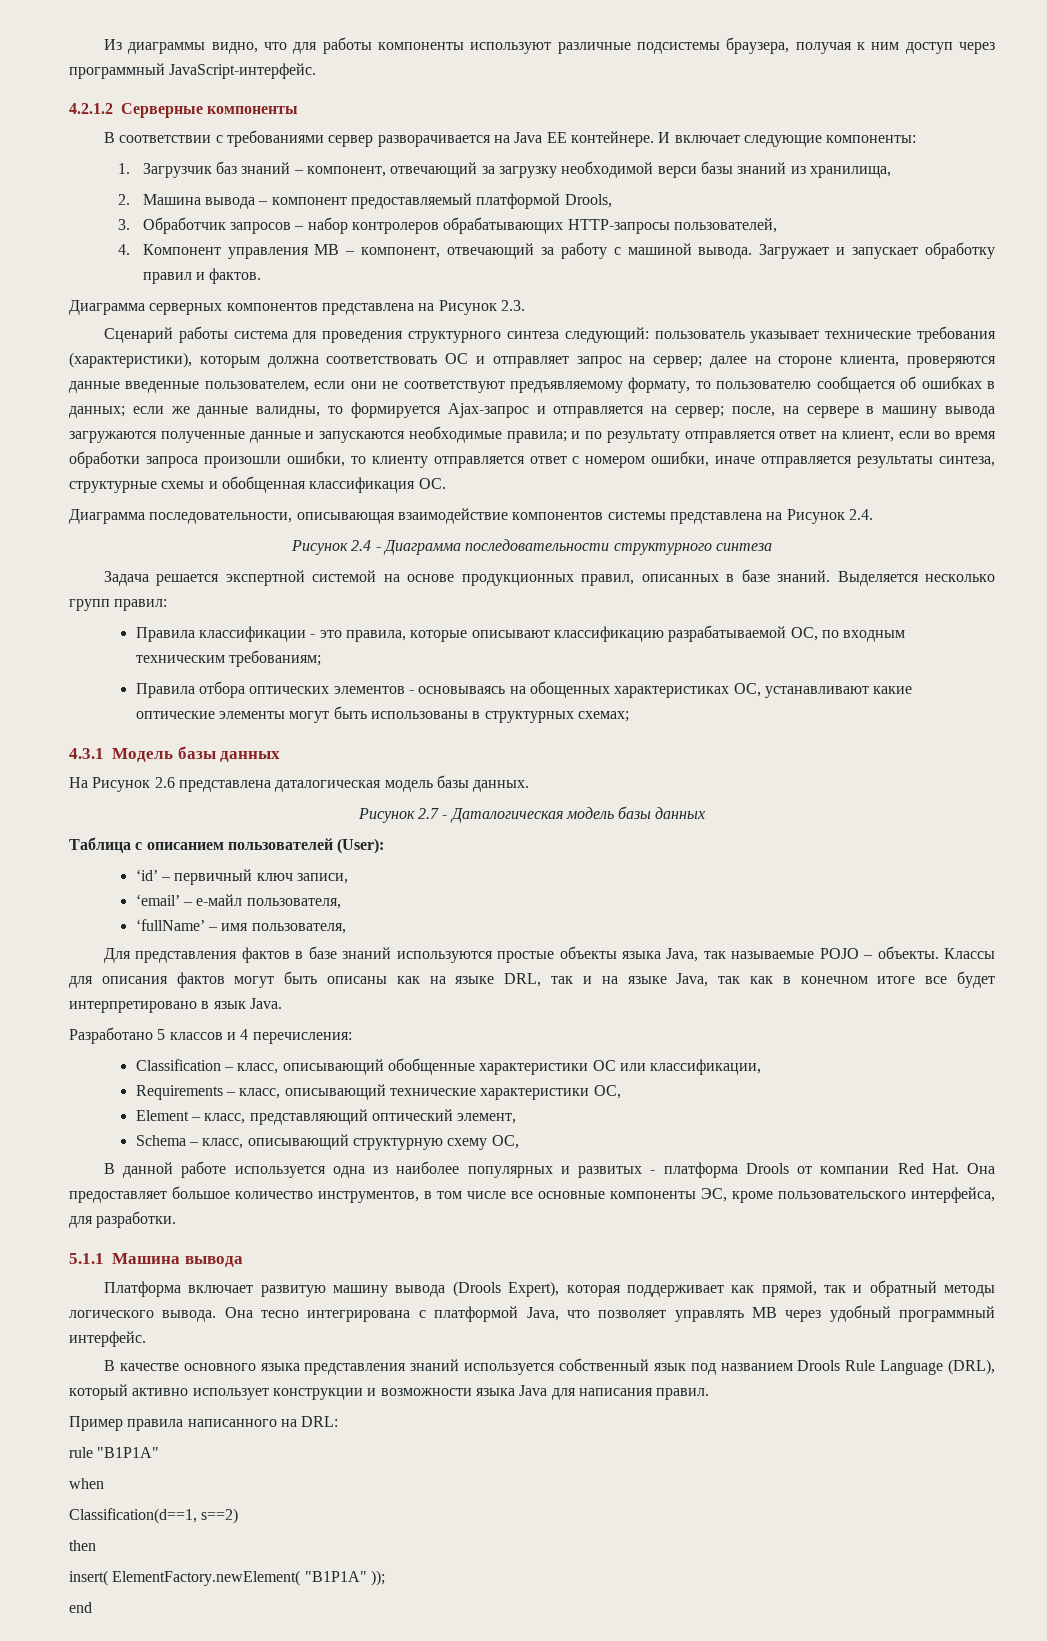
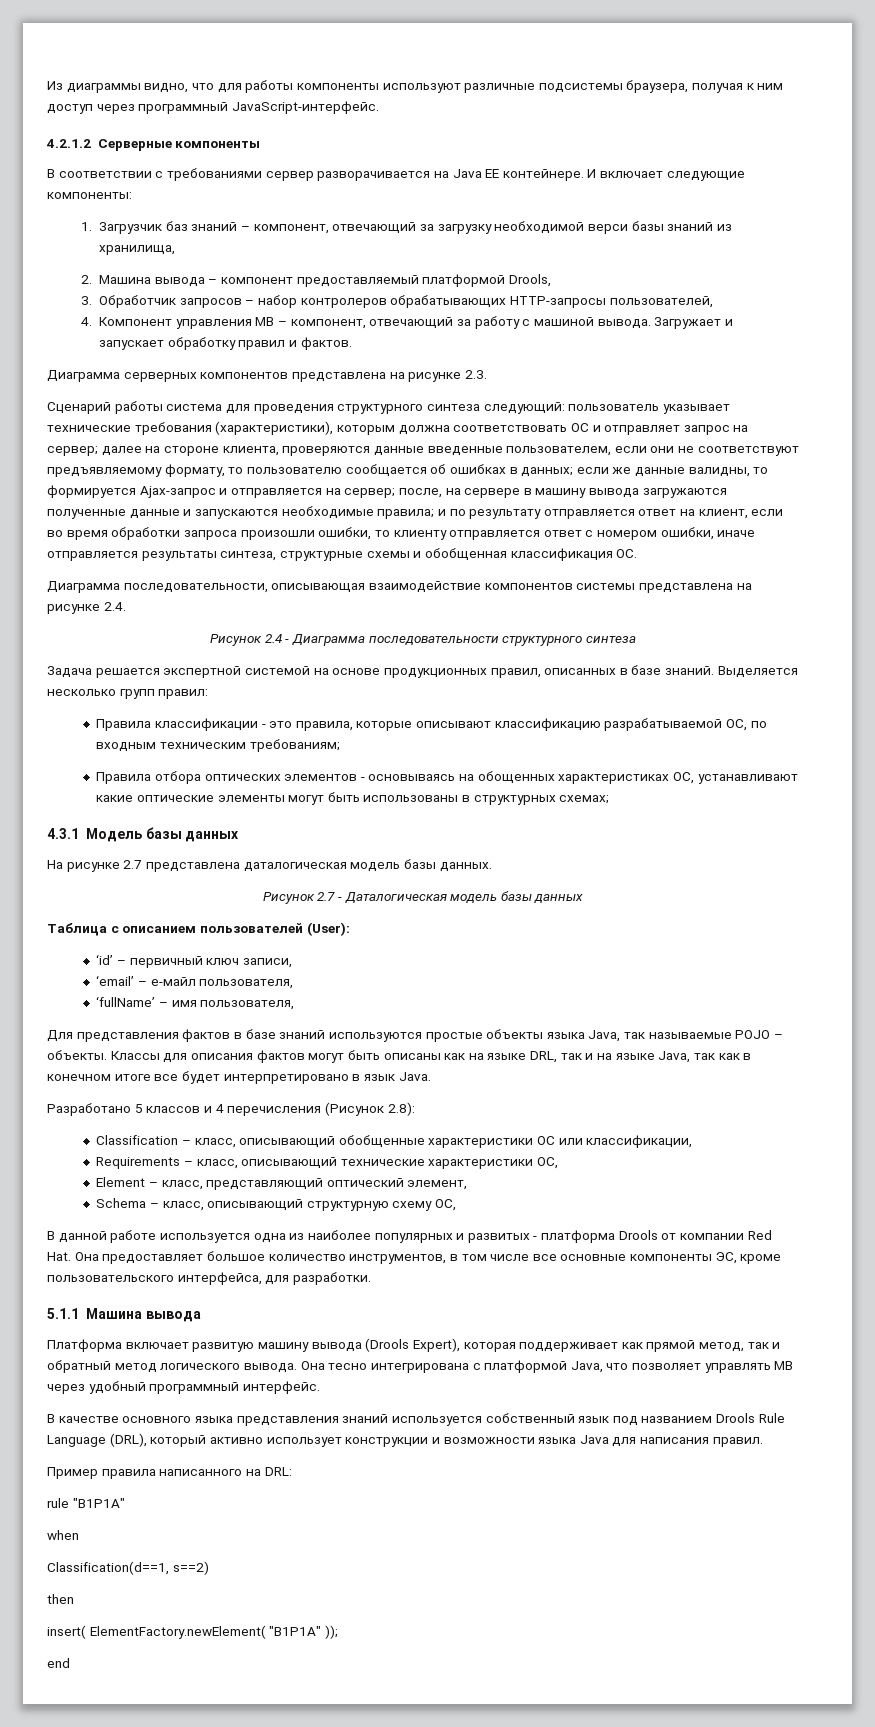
- Диаграмма серверных компонентов представлена на Рисунок 2.3.
+ Диаграмма серверных компонентов представлена на рисунке 2.3.
- Диаграмма последовательности, описывающая взаимодействие компонентов системы представлена на Рисунок 2.4.
+ Диаграмма последовательности, описывающая взаимодействие компонентов системы представлена на рисунке 2.4.
- На Рисунок 2.6 представлена даталогическая модель базы данных.
+ На рисунке 2.7 представлена даталогическая модель базы данных.
- Разработано 5 классов и 4 перечисления:
+ Разработано 5 классов и 4 перечисления (Рисунок 2.8):
- Платформа включает развитую машину вывода (Drools Expert), которая поддерживает как прямой, так и обратный методы логического вывода.
+ Платформа включает развитую машину вывода (Drools Expert), которая поддерживает как прямой метод, так и обратный метод логического вывода.

